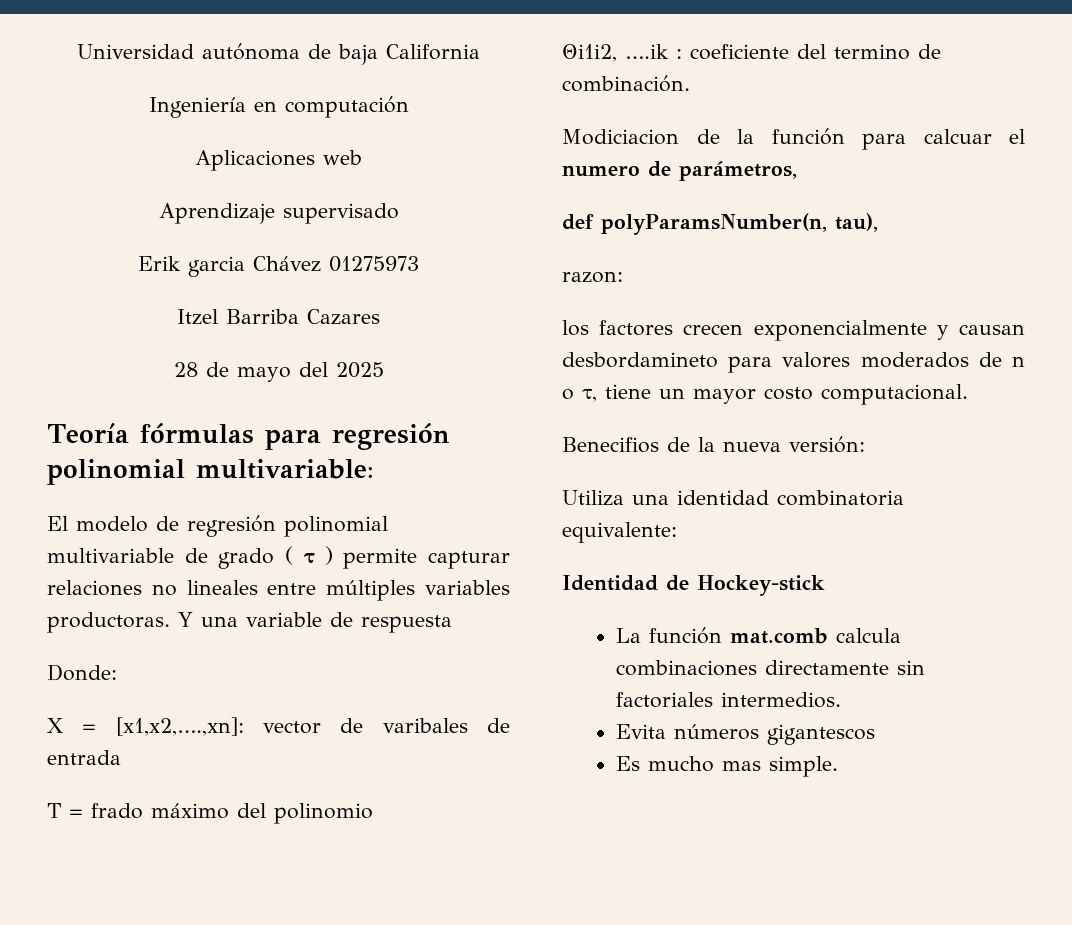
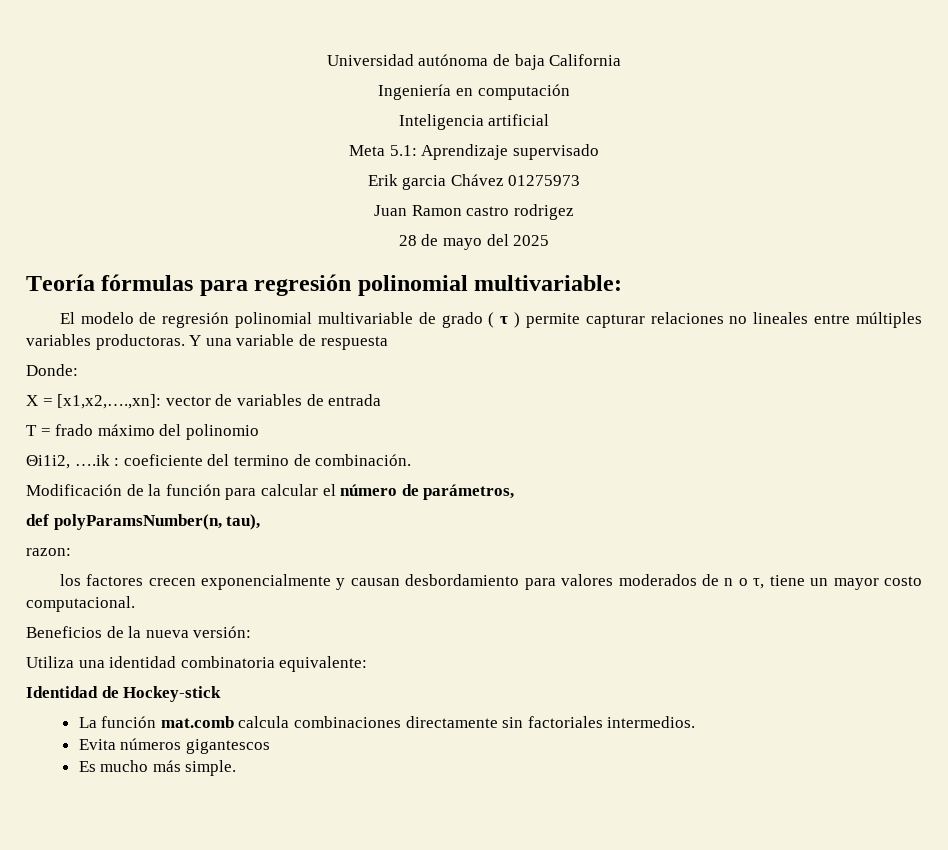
- Aplicaciones web
- Aprendizaje supervisado
+ Inteligencia artificial
+ Meta 5.1: Aprendizaje supervisado
- Itzel Barriba Cazares
+ Juan Ramon castro rodrigez
- X = [x1,x2,….,xn]: vector de varibales de entrada
+ X = [x1,x2,….,xn]: vector de variables de entrada
- Modiciacion de la función para calcuar el numero de parámetros,
+ Modificación de la función para calcular el número de parámetros,
- los factores crecen exponencialmente y causan desbordamineto para valores moderados de n o τ, tiene un mayor costo computacional.
+ los factores crecen exponencialmente y causan desbordamiento para valores moderados de n o τ, tiene un mayor costo computacional.
- Benecifios de la nueva versión:
+ Beneficios de la nueva versión:
- Es mucho mas simple.
+ Es mucho más simple.

